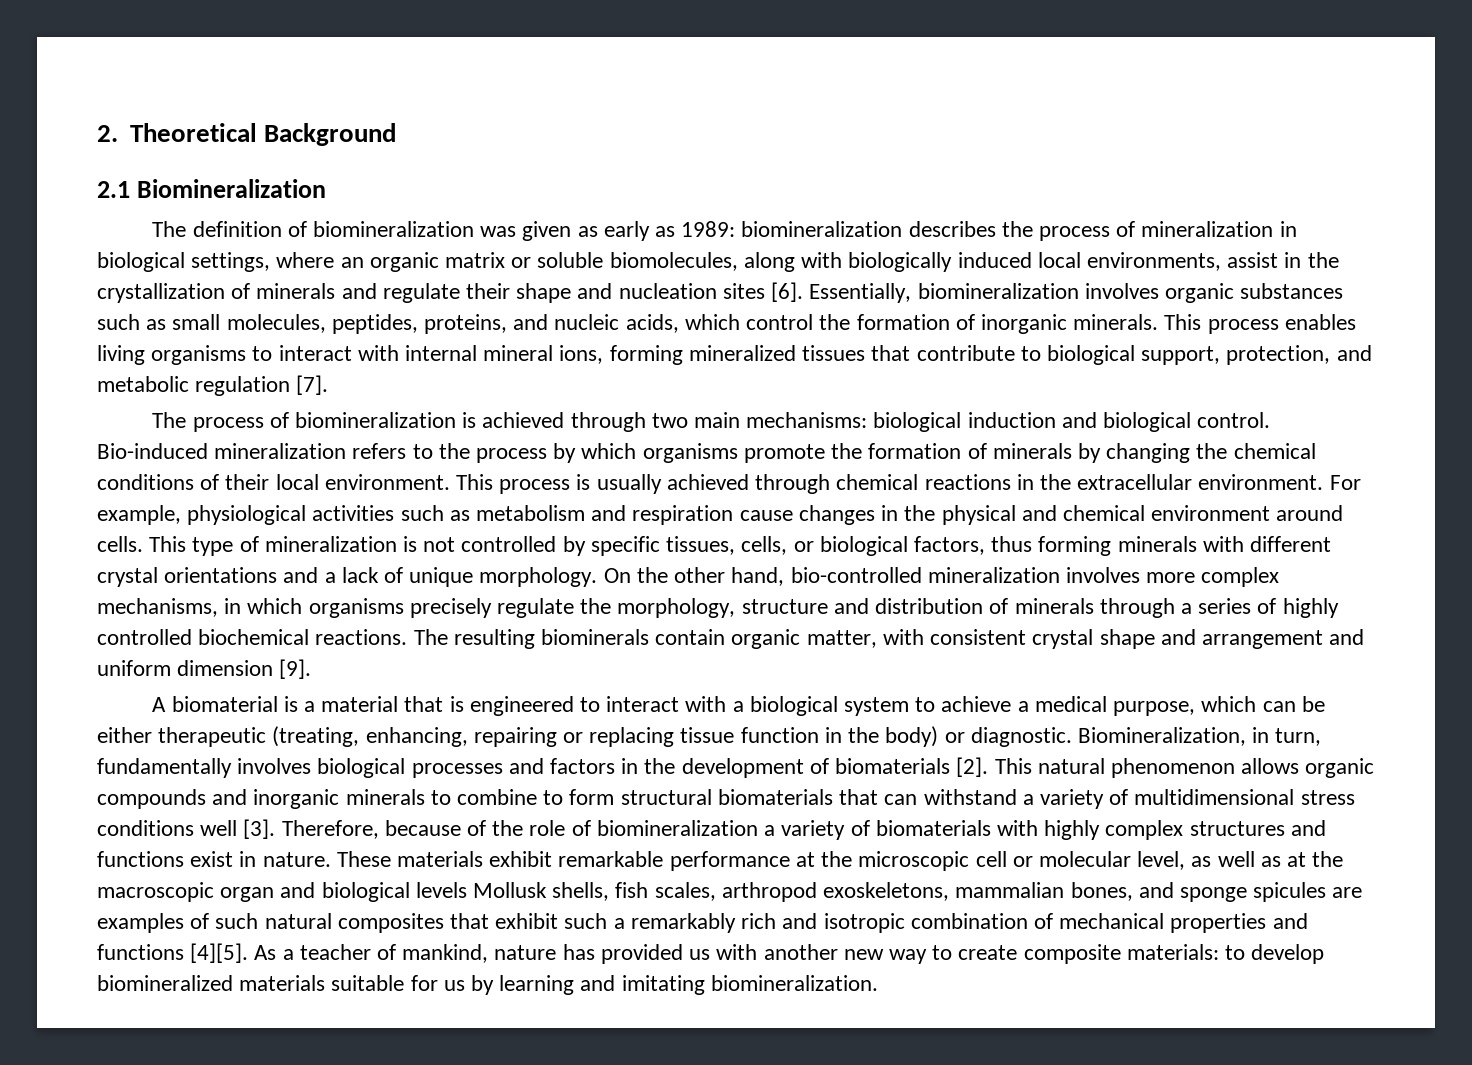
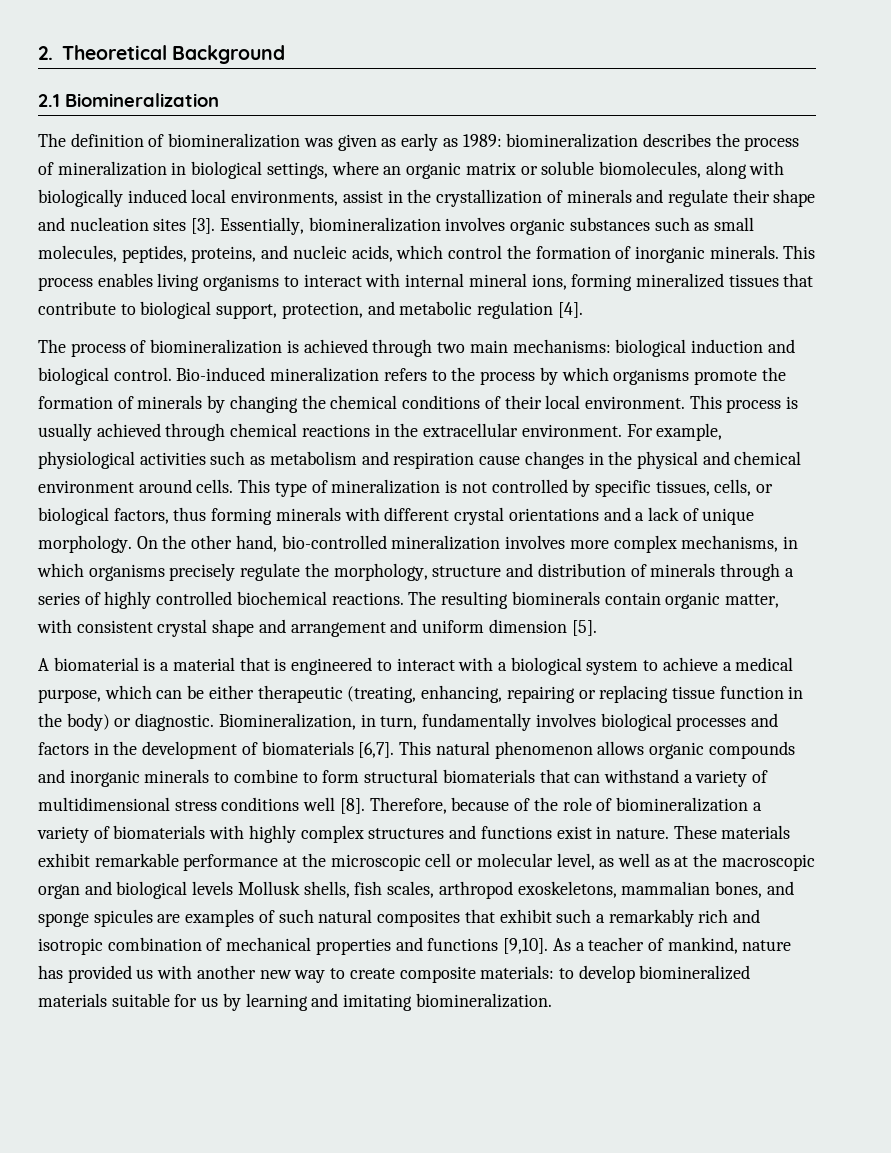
- The definition of biomineralization was given as early as 1989: biomineralization describes the process of mineralization in biological settings, where an organic matrix or soluble biomolecules, along with biologically induced local environments, assist in the crystallization of minerals and regulate their shape and nucleation sites [6].
+ The definition of biomineralization was given as early as 1989: biomineralization describes the process of mineralization in biological settings, where an organic matrix or soluble biomolecules, along with biologically induced local environments, assist in the crystallization of minerals and regulate their shape and nucleation sites [3].
- This process enables living organisms to interact with internal mineral ions, forming mineralized tissues that contribute to biological support, protection, and metabolic regulation [7].
+ This process enables living organisms to interact with internal mineral ions, forming mineralized tissues that contribute to biological support, protection, and metabolic regulation [4].
- The resulting biominerals contain organic matter, with consistent crystal shape and arrangement and uniform dimension [9].
+ The resulting biominerals contain organic matter, with consistent crystal shape and arrangement and uniform dimension [5].
- Biomineralization, in turn, fundamentally involves biological processes and factors in the development of biomaterials [2].
+ Biomineralization, in turn, fundamentally involves biological processes and factors in the development of biomaterials [6,7].
- This natural phenomenon allows organic compounds and inorganic minerals to combine to form structural biomaterials that can withstand a variety of multidimensional stress conditions well [3].
+ This natural phenomenon allows organic compounds and inorganic minerals to combine to form structural biomaterials that can withstand a variety of multidimensional stress conditions well [8].
- These materials exhibit remarkable performance at the microscopic cell or molecular level, as well as at the macroscopic organ and biological levels Mollusk shells, fish scales, arthropod exoskeletons, mammalian bones, and sponge spicules are examples of such natural composites that exhibit such a remarkably rich and isotropic combination of mechanical properties and functions [4][5].
+ These materials exhibit remarkable performance at the microscopic cell or molecular level, as well as at the macroscopic organ and biological levels Mollusk shells, fish scales, arthropod exoskeletons, mammalian bones, and sponge spicules are examples of such natural composites that exhibit such a remarkably rich and isotropic combination of mechanical properties and functions [9,10].

